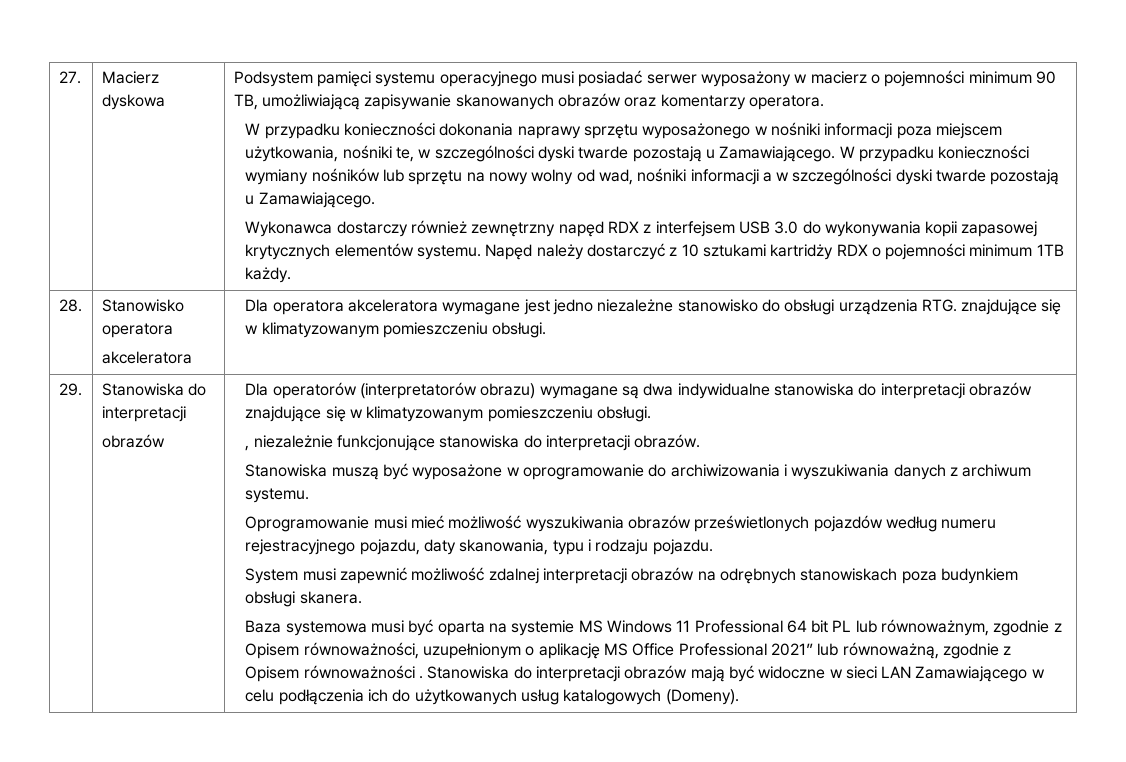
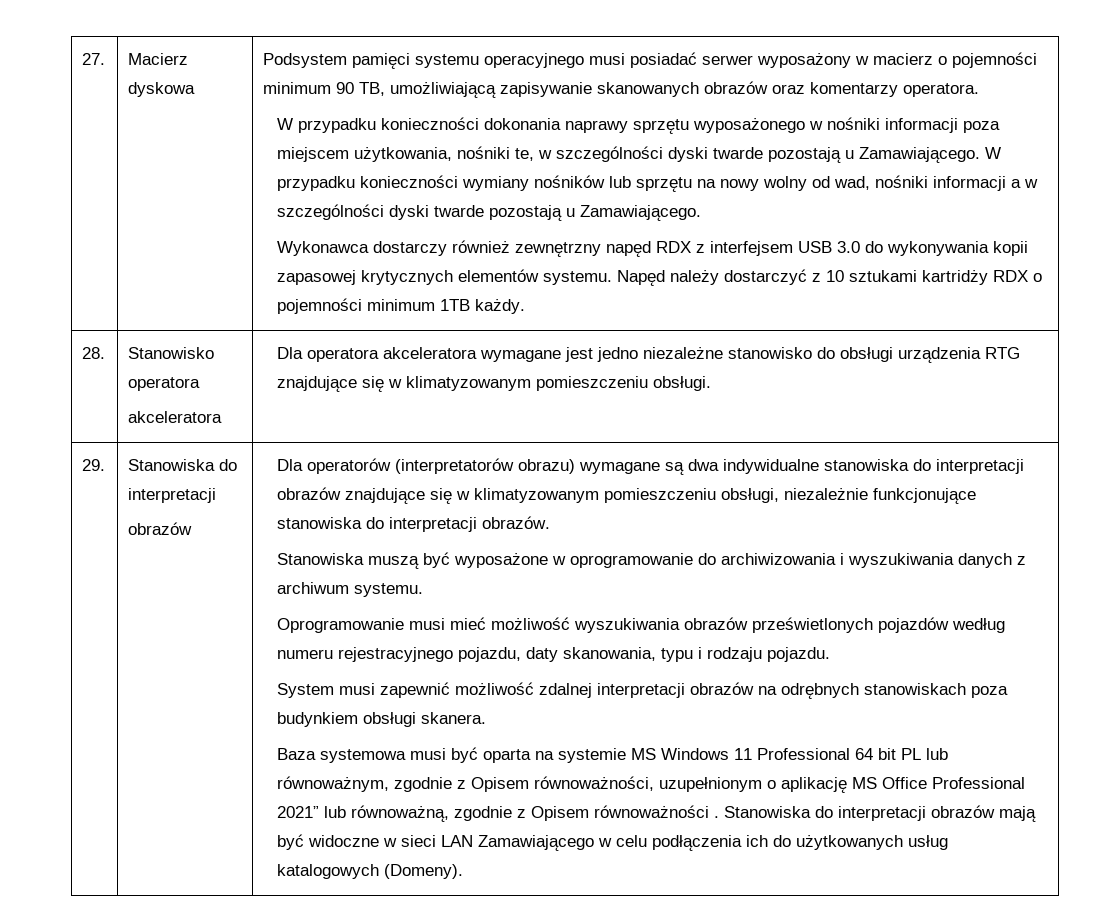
  28. | Stanowisko operatora
- akceleratora | Dla operatora akceleratora wymagane jest jedno niezależne stanowisko do obsługi urządzenia RTG. znajdujące się w klimatyzowanym pomieszczeniu obsługi.
+ akceleratora | Dla operatora akceleratora wymagane jest jedno niezależne stanowisko do obsługi urządzenia RTG znajdujące się w klimatyzowanym pomieszczeniu obsługi.
- Dla operatorów (interpretatorów obrazu) wymagane są dwa indywidualne stanowiska do interpretacji obrazów znajdujące się w klimatyzowanym pomieszczeniu obsługi.
- , niezależnie funkcjonujące stanowiska do interpretacji obrazów.
+ Dla operatorów (interpretatorów obrazu) wymagane są dwa indywidualne stanowiska do interpretacji obrazów znajdujące się w klimatyzowanym pomieszczeniu obsługi, niezależnie funkcjonujące stanowiska do interpretacji obrazów.

